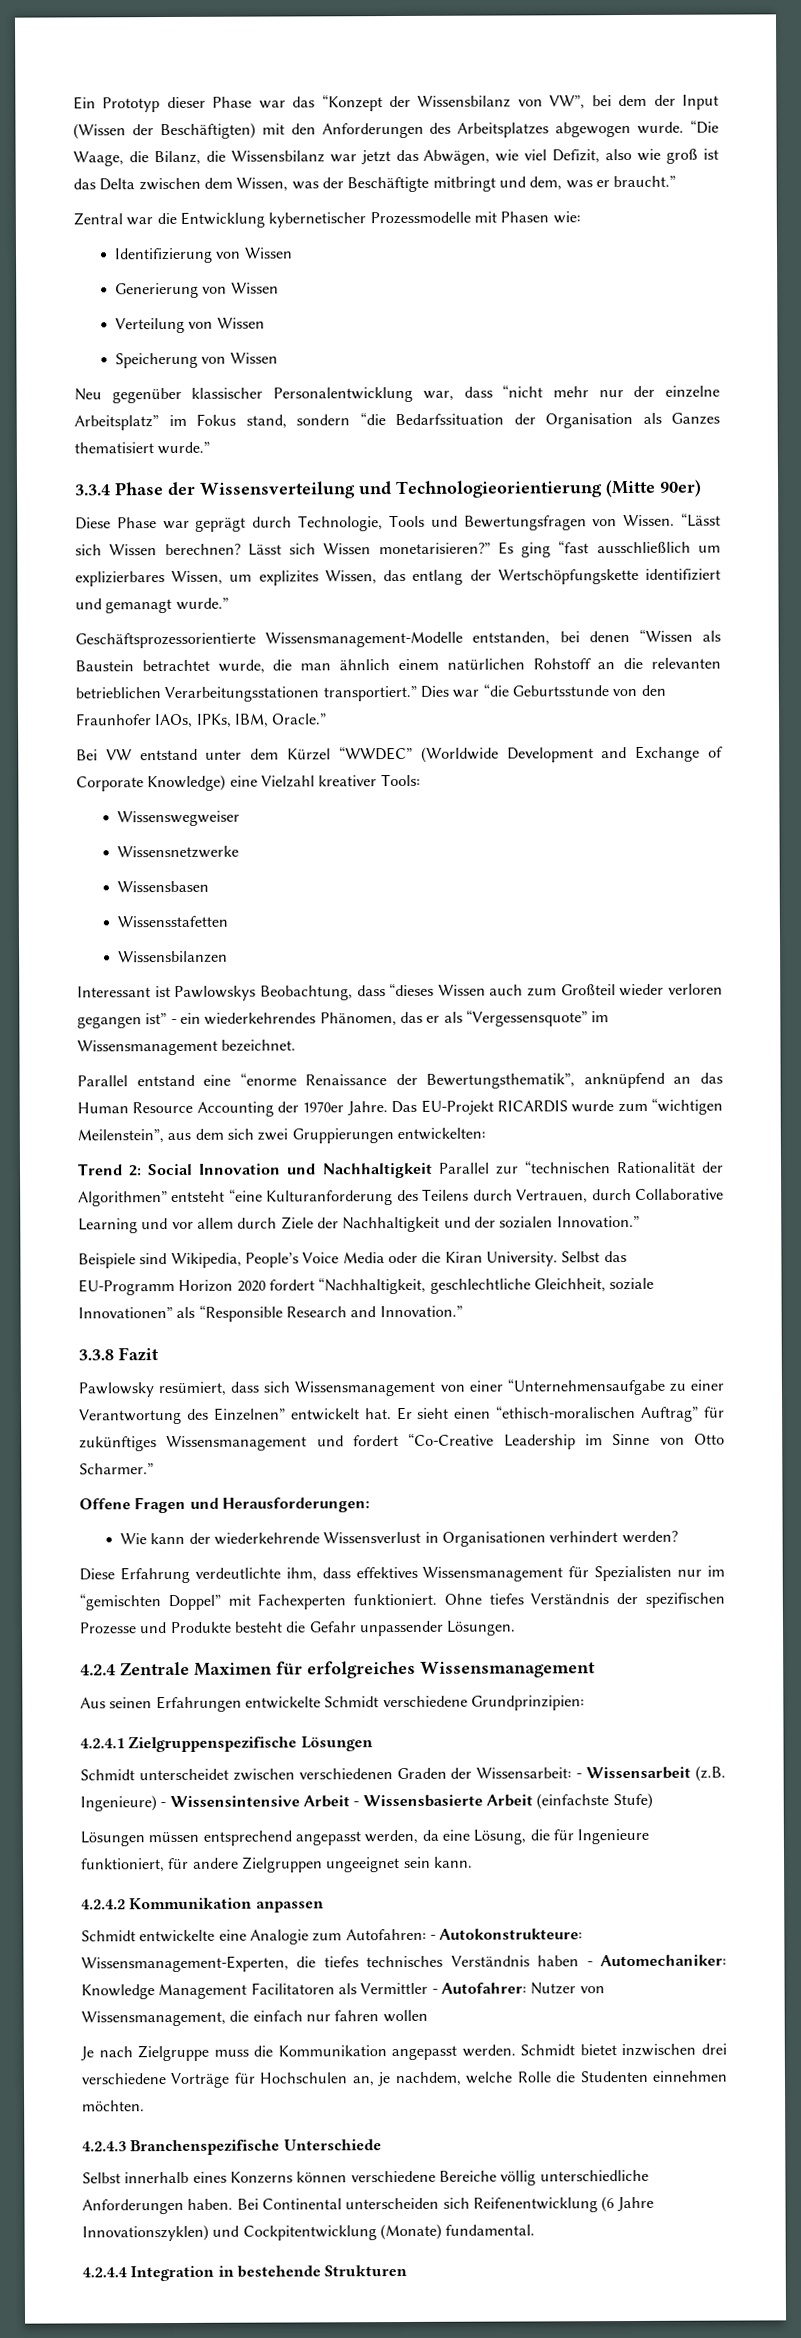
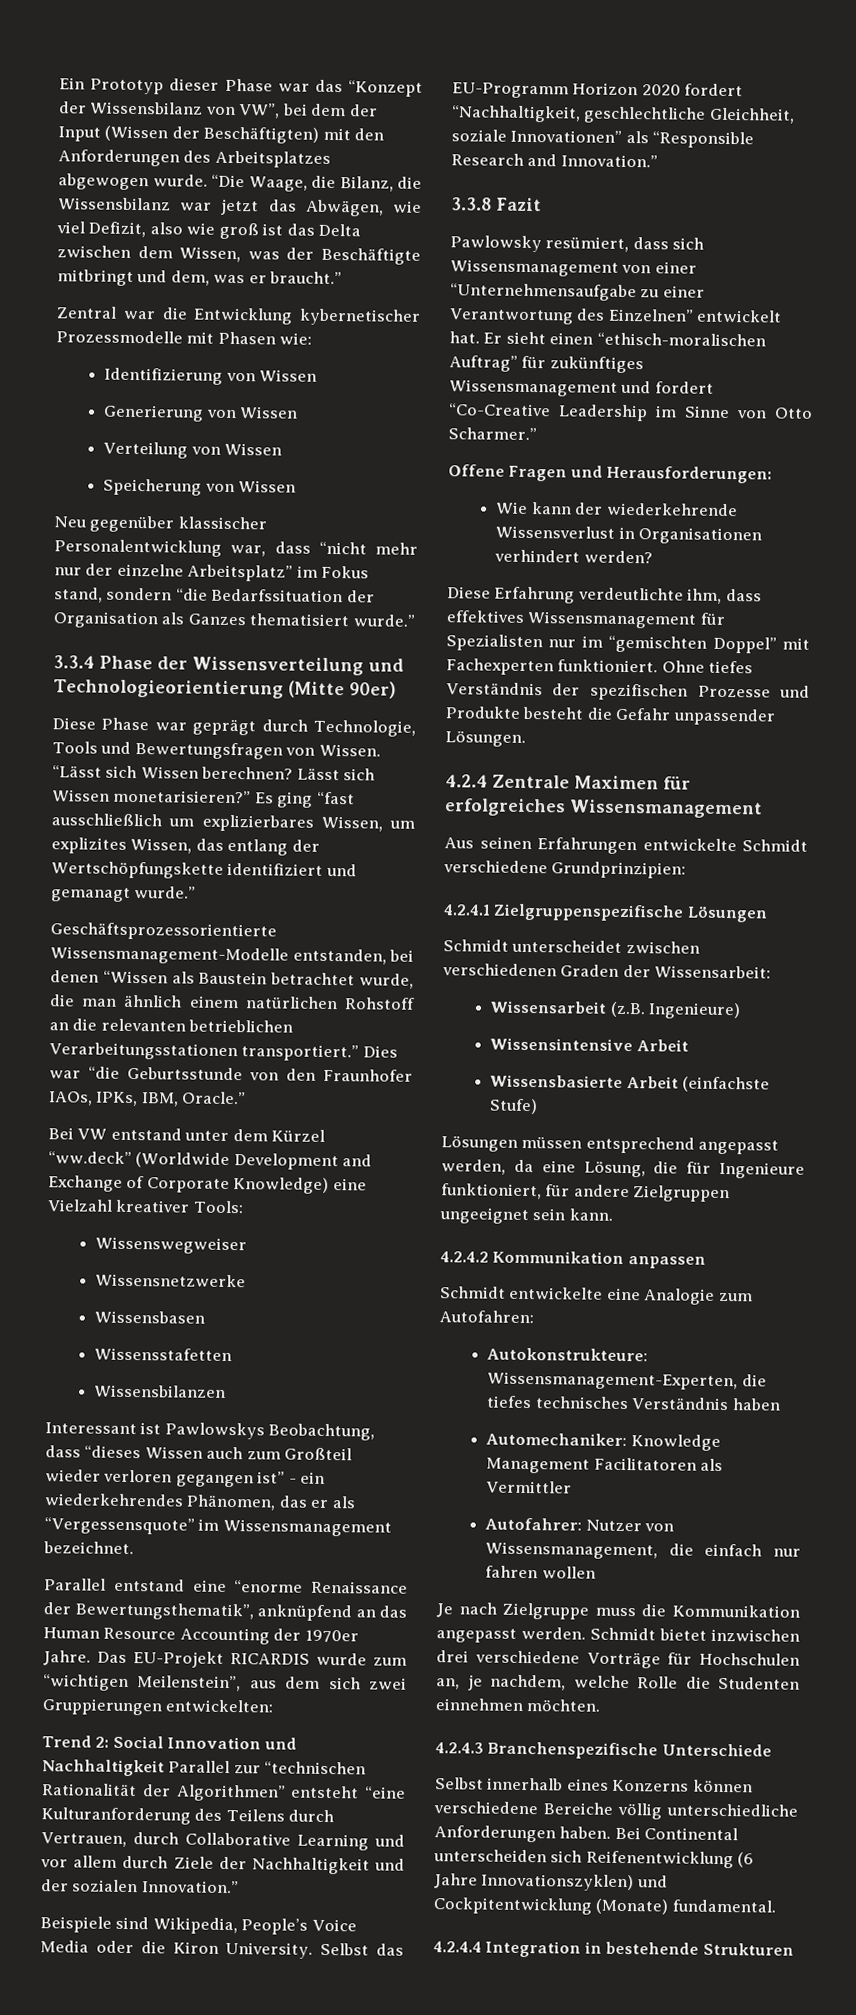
- Bei VW entstand unter dem Kürzel “WWDEC” (Worldwide Development and Exchange of Corporate Knowledge) eine Vielzahl kreativer Tools:
+ Bei VW entstand unter dem Kürzel “ww.deck” (Worldwide Development and Exchange of Corporate Knowledge) eine Vielzahl kreativer Tools:
- Beispiele sind Wikipedia, People’s Voice Media oder die Kiran University.
+ Beispiele sind Wikipedia, People’s Voice Media oder die Kiron University.
- Schmidt unterscheidet zwischen verschiedenen Graden der Wissensarbeit: - Wissensarbeit (z.B. Ingenieure) - Wissensintensive Arbeit - Wissensbasierte Arbeit (einfachste Stufe)
+ Schmidt unterscheidet zwischen verschiedenen Graden der Wissensarbeit:
+ Wissensarbeit (z.B. Ingenieure)
+ Wissensintensive Arbeit
+ Wissensbasierte Arbeit (einfachste Stufe)
- Schmidt entwickelte eine Analogie zum Autofahren: - Autokonstrukteure: Wissensmanagement-Experten, die tiefes technisches Verständnis haben - Automechaniker: Knowledge Management Facilitatoren als Vermittler - Autofahrer: Nutzer von Wissensmanagement, die einfach nur fahren wollen
+ Schmidt entwickelte eine Analogie zum Autofahren:
+ Autokonstrukteure: Wissensmanagement-Experten, die tiefes technisches Verständnis haben
+ Automechaniker: Knowledge Management Facilitatoren als Vermittler
+ Autofahrer: Nutzer von Wissensmanagement, die einfach nur fahren wollen

